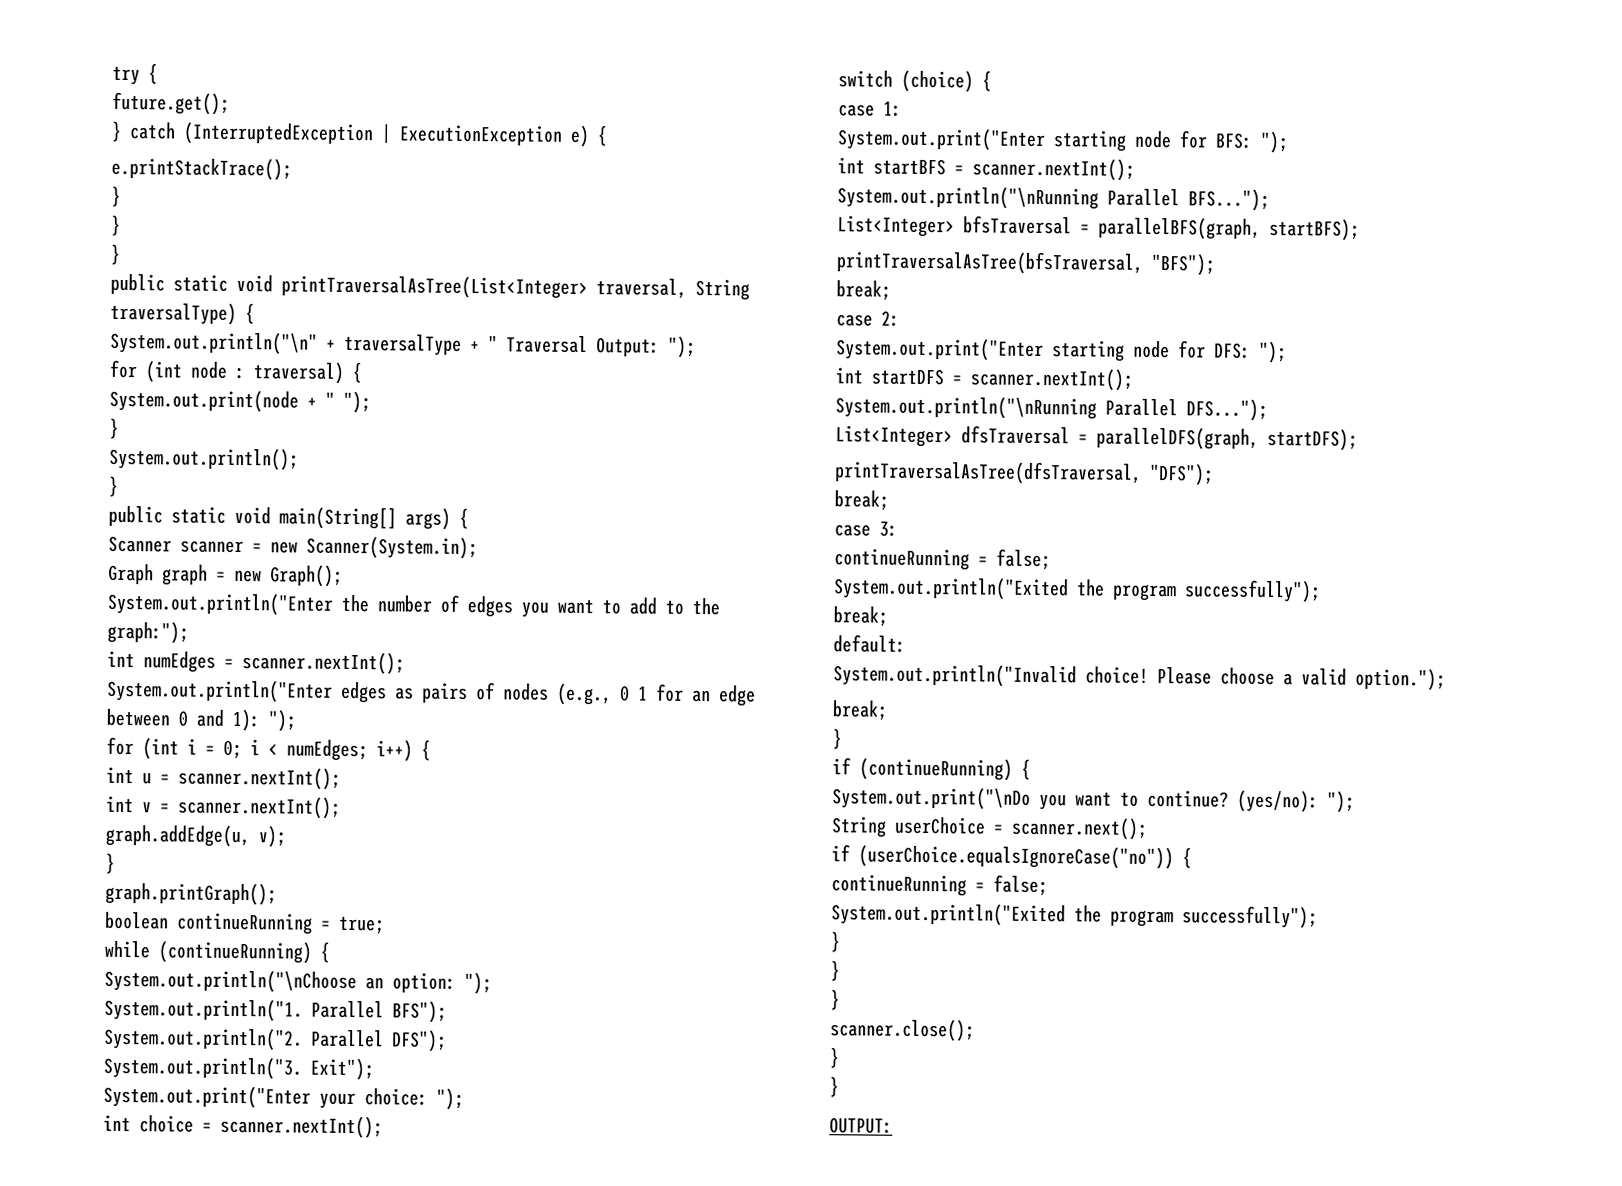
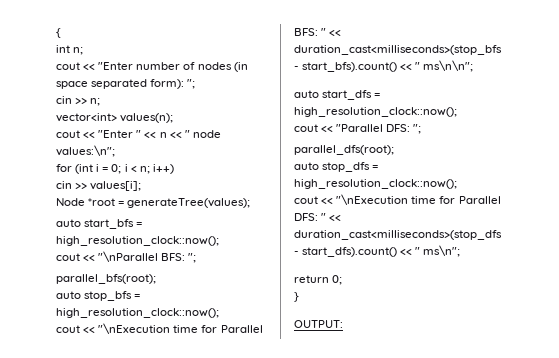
- try {
- future.get();
- } catch (InterruptedException | ExecutionException e) {
- e.printStackTrace();
- }
- }
- }
- public static void printTraversalAsTree(List<Integer> traversal, String traversalType) {
- System.out.println("\n" + traversalType + " Traversal Output: ");
- for (int node : traversal) {
- System.out.print(node + " ");
- }
- System.out.println();
- }
- public static void main(String[] args) {
- Scanner scanner = new Scanner(System.in);
- Graph graph = new Graph();
- System.out.println("Enter the number of edges you want to add to the graph:");
- int numEdges = scanner.nextInt();
- System.out.println("Enter edges as pairs of nodes (e.g., 0 1 for an edge between 0 and 1): ");
+ {
+ int n;
+ cout << "Enter number of nodes (in space separated form): ";
+ cin >> n;
+ vector<int> values(n);
+ cout << "Enter " << n << " node values:\n";
- for (int i = 0; i < numEdges; i++) {
- int u = scanner.nextInt();
- int v = scanner.nextInt();
- graph.addEdge(u, v);
- }
- graph.printGraph();
- boolean continueRunning = true;
- while (continueRunning) {
- System.out.println("\nChoose an option: ");
- System.out.println("1. Parallel BFS");
- System.out.println("2. Parallel DFS");
- System.out.println("3. Exit");
- System.out.print("Enter your choice: ");
- int choice = scanner.nextInt();
- switch (choice) {
- case 1:
- System.out.print("Enter starting node for BFS: ");
- int startBFS = scanner.nextInt();
- System.out.println("\nRunning Parallel BFS...");
- List<Integer> bfsTraversal = parallelBFS(graph, startBFS);
- printTraversalAsTree(bfsTraversal, "BFS");
- break;
- case 2:
- System.out.print("Enter starting node for DFS: ");
- int startDFS = scanner.nextInt();
- System.out.println("\nRunning Parallel DFS...");
- List<Integer> dfsTraversal = parallelDFS(graph, startDFS);
- printTraversalAsTree(dfsTraversal, "DFS");
- break;
- case 3:
- continueRunning = false;
- System.out.println("Exited the program successfully");
- break;
- default:
- System.out.println("Invalid choice! Please choose a valid option.");
- break;
- }
- if (continueRunning) {
- System.out.print("\nDo you want to continue? (yes/no): ");
- String userChoice = scanner.next();
- if (userChoice.equalsIgnoreCase("no")) {
- continueRunning = false;
- System.out.println("Exited the program successfully");
- }
- }
- }
- scanner.close();
- }
+ for (int i = 0; i < n; i++)
+ cin >> values[i];
+ Node *root = generateTree(values);
+ auto start_bfs = high_resolution_clock::now();
+ cout << "\nParallel BFS: ";
+ parallel_bfs(root);
+ auto stop_bfs = high_resolution_clock::now();
+ cout << "\nExecution time for Parallel BFS: " << duration_cast<milliseconds>(stop_bfs - start_bfs).count() << " ms\n\n";
+ auto start_dfs = high_resolution_clock::now();
+ cout << "Parallel DFS: ";
+ parallel_dfs(root);
+ auto stop_dfs = high_resolution_clock::now();
+ cout << "\nExecution time for Parallel DFS: " << duration_cast<milliseconds>(stop_dfs - start_dfs).count() << " ms\n";
+ return 0;

